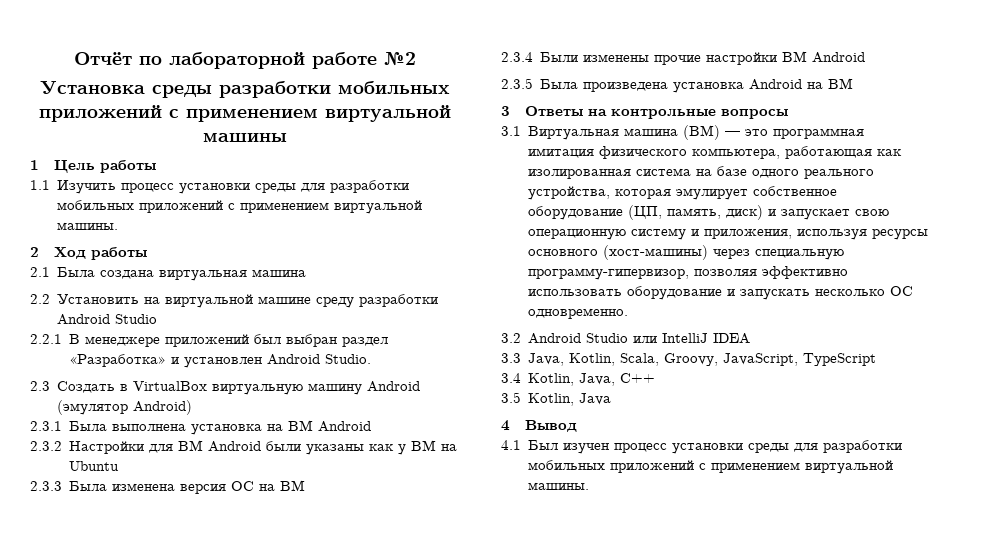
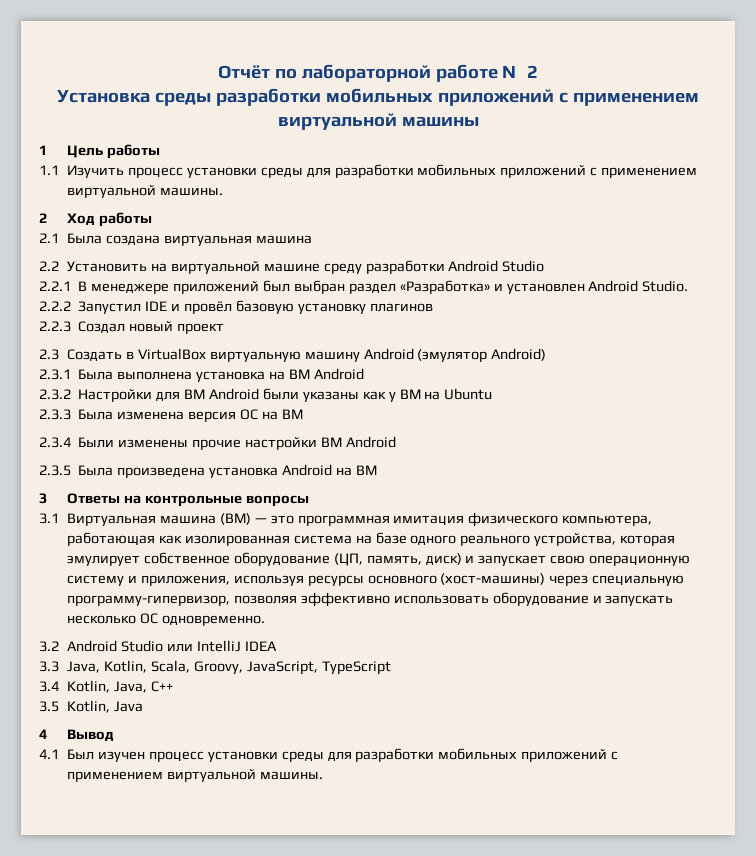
+ 2.2.2 Запустил IDE и провёл базовую установку плагинов
+ 2.2.3 Создал новый проект

